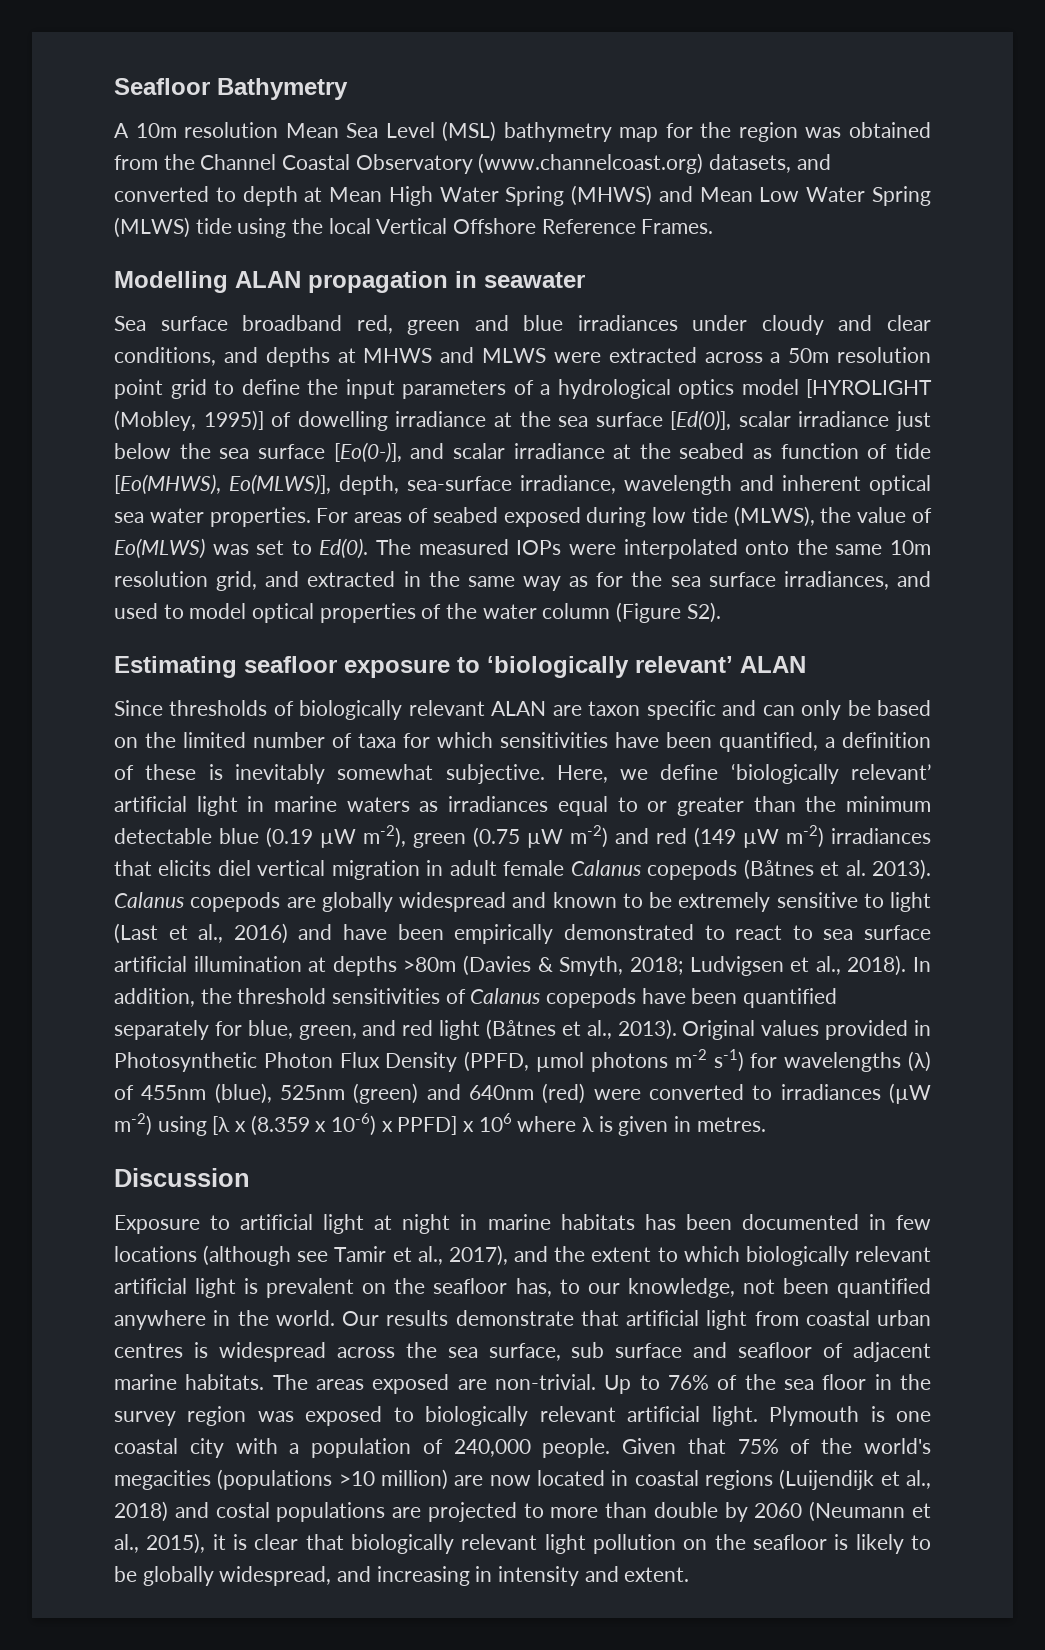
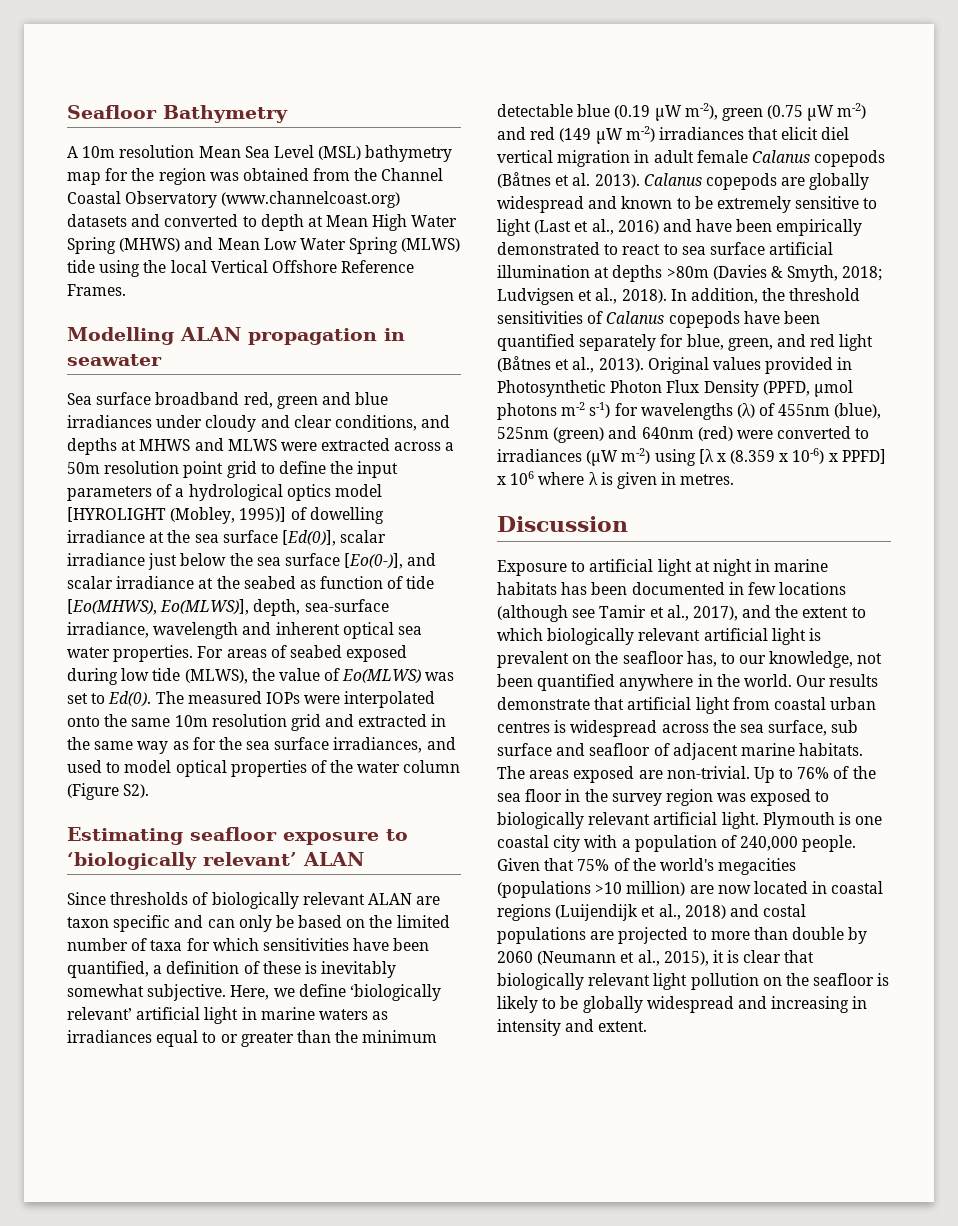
- A 10m resolution Mean Sea Level (MSL) bathymetry map for the region was obtained from the Channel Coastal Observatory (www.channelcoast.org) datasets, and converted to depth at Mean High Water Spring (MHWS) and Mean Low Water Spring (MLWS) tide using the local Vertical Offshore Reference Frames.
+ A 10m resolution Mean Sea Level (MSL) bathymetry map for the region was obtained from the Channel Coastal Observatory (www.channelcoast.org) datasets and converted to depth at Mean High Water Spring (MHWS) and Mean Low Water Spring (MLWS) tide using the local Vertical Offshore Reference Frames.
- The measured IOPs were interpolated onto the same 10m resolution grid, and extracted in the same way as for the sea surface irradiances, and used to model optical properties of the water column (Figure S2).
+ The measured IOPs were interpolated onto the same 10m resolution grid and extracted in the same way as for the sea surface irradiances, and used to model optical properties of the water column (Figure S2).
- Here, we define ‘biologically relevant’ artificial light in marine waters as irradiances equal to or greater than the minimum detectable blue (0.19 µW m-2), green (0.75 µW m-2) and red (149 µW m-2) irradiances that elicits diel vertical migration in adult female Calanus copepods (Båtnes et al. 2013).
+ Here, we define ‘biologically relevant’ artificial light in marine waters as irradiances equal to or greater than the minimum detectable blue (0.19 µW m-2), green (0.75 µW m-2) and red (149 µW m-2) irradiances that elicit diel vertical migration in adult female Calanus copepods (Båtnes et al. 2013).
- Given that 75% of the world's megacities (populations >10 million) are now located in coastal regions (Luijendijk et al., 2018) and costal populations are projected to more than double by 2060 (Neumann et al., 2015), it is clear that biologically relevant light pollution on the seafloor is likely to be globally widespread, and increasing in intensity and extent.
+ Given that 75% of the world's megacities (populations >10 million) are now located in coastal regions (Luijendijk et al., 2018) and costal populations are projected to more than double by 2060 (Neumann et al., 2015), it is clear that biologically relevant light pollution on the seafloor is likely to be globally widespread and increasing in intensity and extent.

